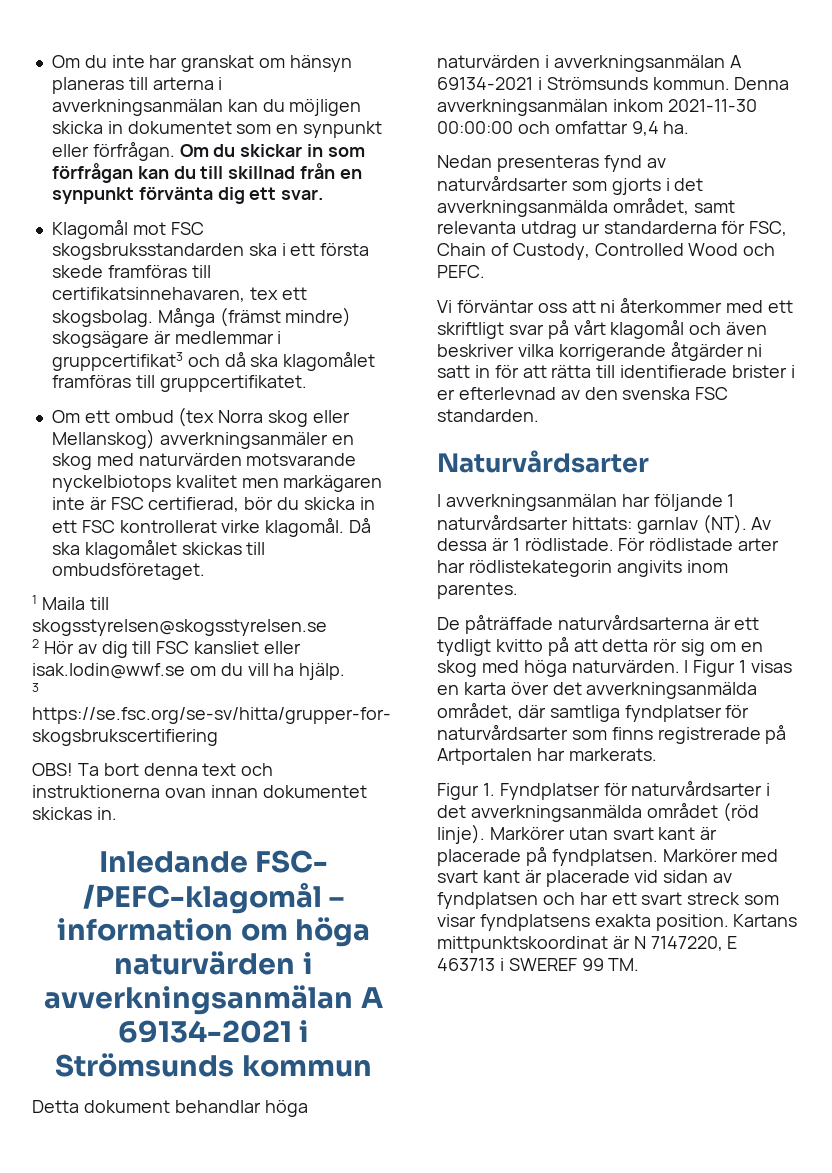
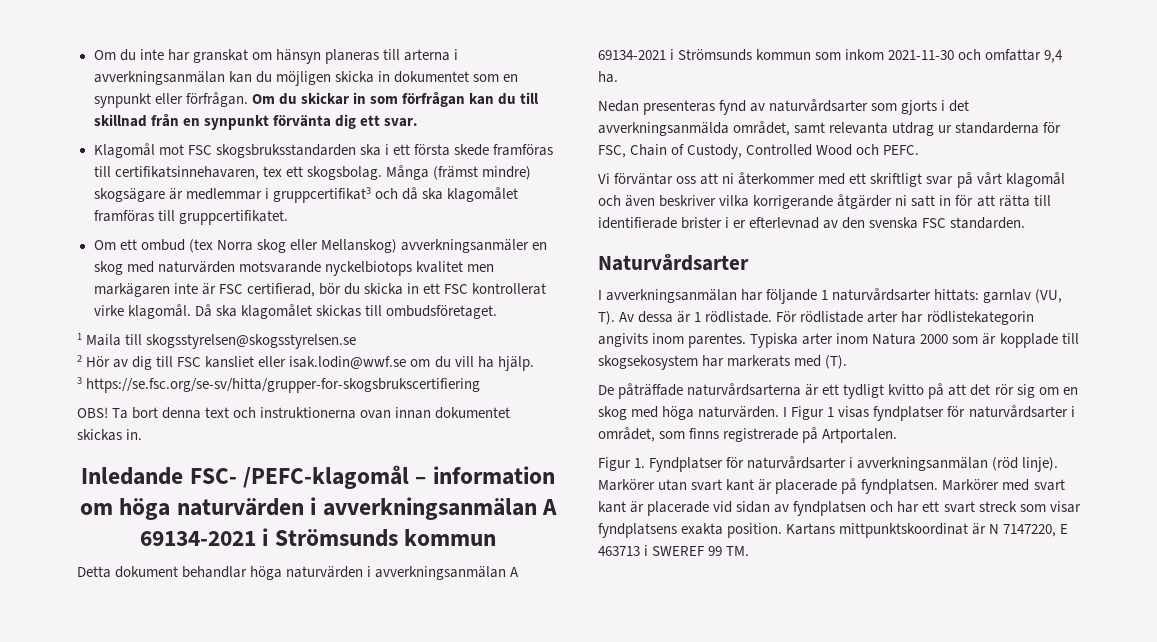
- Detta dokument behandlar höga naturvärden i avverkningsanmälan A 69134-2021 i Strömsunds kommun. Denna avverkningsanmälan inkom 2021-11-30 00:00:00 och omfattar 9,4 ha.
+ Detta dokument behandlar höga naturvärden i avverkningsanmälan A 69134-2021 i Strömsunds kommun som inkom 2021-11-30 och omfattar 9,4 ha.
- I avverkningsanmälan har följande 1 naturvårdsarter hittats: garnlav (NT). Av dessa är 1 rödlistade.
+ I avverkningsanmälan har följande 1 naturvårdsarter hittats: garnlav (VU, T). Av dessa är 1 rödlistade.
+ Typiska arter inom Natura 2000 som är kopplade till skogsekosystem har markerats med (T).
- De påträffade naturvårdsarterna är ett tydligt kvitto på att detta rör sig om en skog med höga naturvärden.
+ De påträffade naturvårdsarterna är ett tydligt kvitto på att det rör sig om en skog med höga naturvärden.
- I Figur 1 visas en karta över det avverkningsanmälda området, där samtliga fyndplatser för naturvårdsarter som finns registrerade på Artportalen har markerats.
+ I Figur 1 visas fyndplatser för naturvårdsarter i området, som finns registrerade på Artportalen.
- Figur 1. Fyndplatser för naturvårdsarter i det avverkningsanmälda området (röd linje).
+ Figur 1. Fyndplatser för naturvårdsarter i avverkningsanmälan (röd linje).

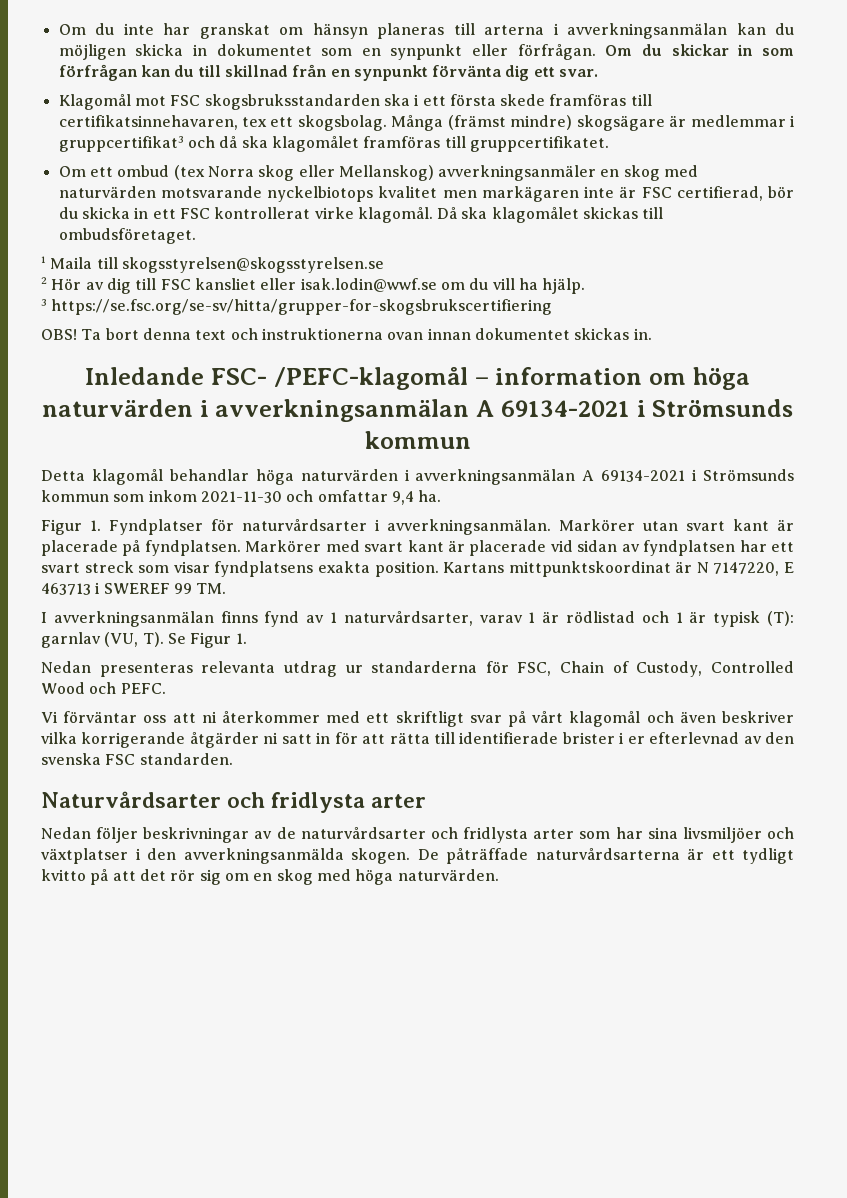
- Detta dokument behandlar höga naturvärden i avverkningsanmälan A 69134-2021 i Strömsunds kommun som inkom 2021-11-30 och omfattar 9,4 ha.
+ Detta klagomål behandlar höga naturvärden i avverkningsanmälan A 69134-2021 i Strömsunds kommun som inkom 2021-11-30 och omfattar 9,4 ha.
- Nedan presenteras fynd av naturvårdsarter som gjorts i det avverkningsanmälda området, samt relevanta utdrag ur standarderna för FSC, Chain of Custody, Controlled Wood och PEFC.
+ Figur 1. Fyndplatser för naturvårdsarter i avverkningsanmälan. Markörer utan svart kant är placerade på fyndplatsen. Markörer med svart kant är placerade vid sidan av fyndplatsen har ett svart streck som visar fyndplatsens exakta position. Kartans mittpunktskoordinat är N 7147220, E 463713 i SWEREF 99 TM.
+ I avverkningsanmälan finns fynd av 1 naturvårdsarter, varav 1 är rödlistad och 1 är typisk (T): garnlav (VU, T). Se Figur 1.
+ Nedan presenteras relevanta utdrag ur standarderna för FSC, Chain of Custody, Controlled Wood och PEFC.
- Naturvårdsarter
- I avverkningsanmälan har följande 1 naturvårdsarter hittats: garnlav (VU, T). Av dessa är 1 rödlistade. För rödlistade arter har rödlistekategorin angivits inom parentes. Typiska arter inom Natura 2000 som är kopplade till skogsekosystem har markerats med (T).
- De påträffade naturvårdsarterna är ett tydligt kvitto på att det rör sig om en skog med höga naturvärden. I Figur 1 visas fyndplatser för naturvårdsarter i området, som finns registrerade på Artportalen.
- Figur 1. Fyndplatser för naturvårdsarter i avverkningsanmälan (röd linje). Markörer utan svart kant är placerade på fyndplatsen. Markörer med svart kant är placerade vid sidan av fyndplatsen och har ett svart streck som visar fyndplatsens exakta position. Kartans mittpunktskoordinat är N 7147220, E 463713 i SWEREF 99 TM.
+ Naturvårdsarter och fridlysta arter
+ Nedan följer beskrivningar av de naturvårdsarter och fridlysta arter som har sina livsmiljöer och växtplatser i den avverkningsanmälda skogen. De påträffade naturvårdsarterna är ett tydligt kvitto på att det rör sig om en skog med höga naturvärden.

